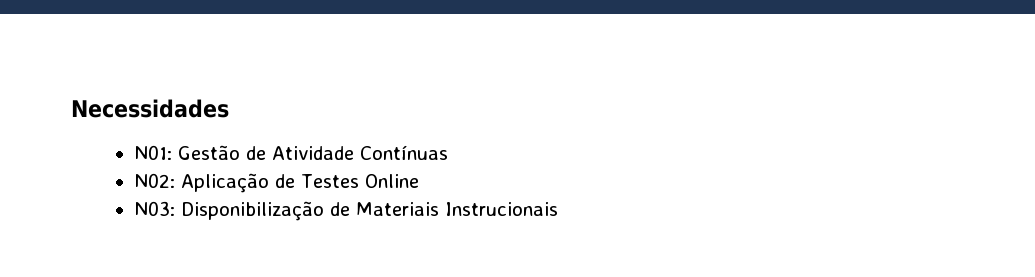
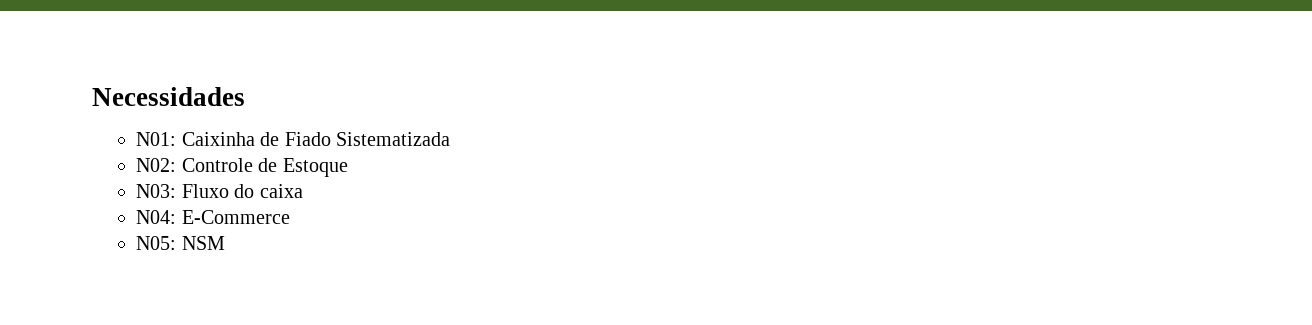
- N01: Gestão de Atividade Contínuas
- N02: Aplicação de Testes Online
- N03: Disponibilização de Materiais Instrucionais
+ N01: Caixinha de Fiado Sistematizada
+ N02: Controle de Estoque
+ N03: Fluxo do caixa
+ N04: E-Commerce
+ N05: NSM

